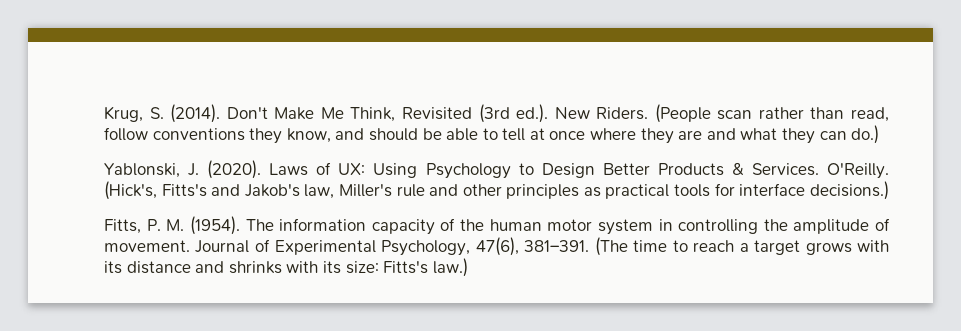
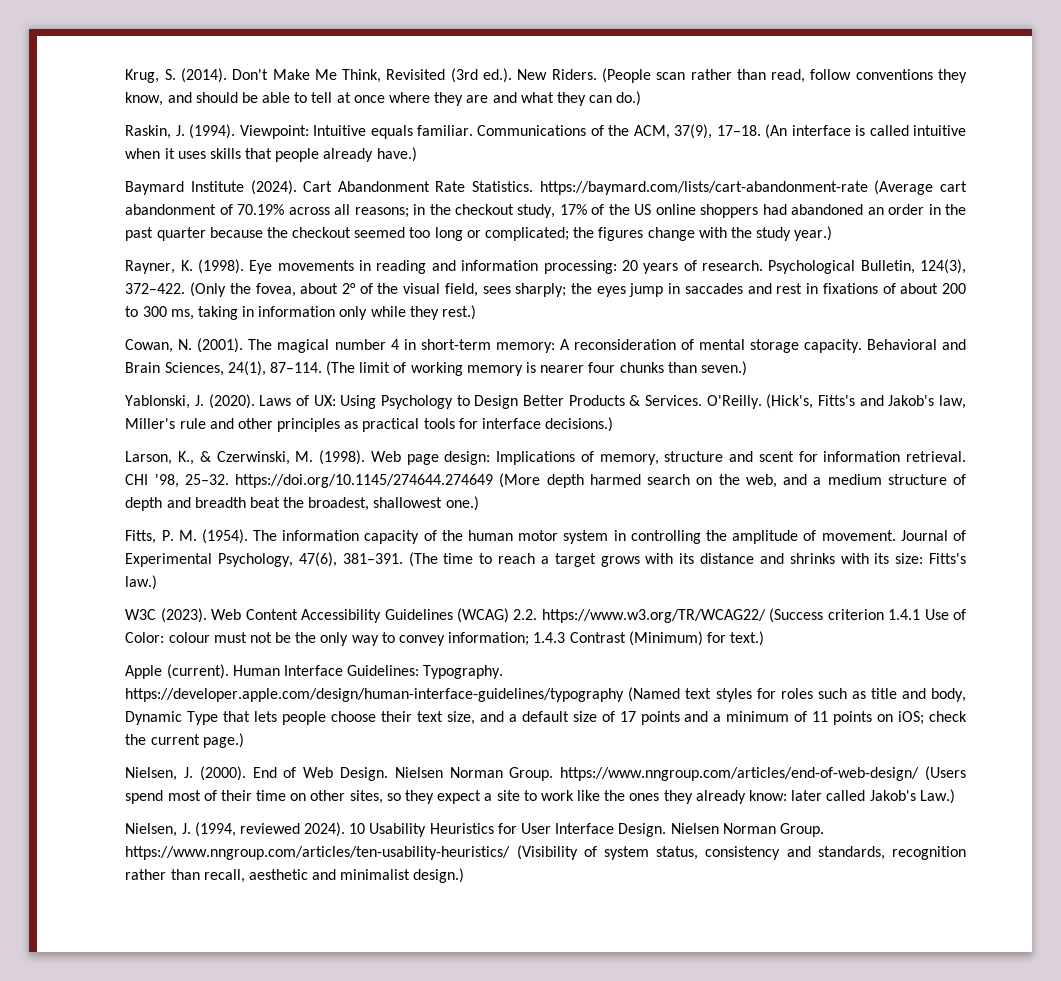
+ Raskin, J. (1994). Viewpoint: Intuitive equals familiar. Communications of the ACM, 37(9), 17–18. (An interface is called intuitive when it uses skills that people already have.)
+ Baymard Institute (2024). Cart Abandonment Rate Statistics. https://baymard.com/lists/cart-abandonment-rate (Average cart abandonment of 70.19% across all reasons; in the checkout study, 17% of the US online shoppers had abandoned an order in the past quarter because the checkout seemed too long or complicated; the figures change with the study year.)
+ Rayner, K. (1998). Eye movements in reading and information processing: 20 years of research. Psychological Bulletin, 124(3), 372–422. (Only the fovea, about 2° of the visual field, sees sharply; the eyes jump in saccades and rest in fixations of about 200 to 300 ms, taking in information only while they rest.)
+ Cowan, N. (2001). The magical number 4 in short-term memory: A reconsideration of mental storage capacity. Behavioral and Brain Sciences, 24(1), 87–114. (The limit of working memory is nearer four chunks than seven.)
+ Larson, K., & Czerwinski, M. (1998). Web page design: Implications of memory, structure and scent for information retrieval. CHI '98, 25–32. https://doi.org/10.1145/274644.274649 (More depth harmed search on the web, and a medium structure of depth and breadth beat the broadest, shallowest one.)
+ W3C (2023). Web Content Accessibility Guidelines (WCAG) 2.2. https://www.w3.org/TR/WCAG22/ (Success criterion 1.4.1 Use of Color: colour must not be the only way to convey information; 1.4.3 Contrast (Minimum) for text.)
+ Apple (current). Human Interface Guidelines: Typography. https://developer.apple.com/design/human-interface-guidelines/typography (Named text styles for roles such as title and body, Dynamic Type that lets people choose their text size, and a default size of 17 points and a minimum of 11 points on iOS; check the current page.)
+ Nielsen, J. (2000). End of Web Design. Nielsen Norman Group. https://www.nngroup.com/articles/end-of-web-design/ (Users spend most of their time on other sites, so they expect a site to work like the ones they already know: later called Jakob's Law.)
+ Nielsen, J. (1994, reviewed 2024). 10 Usability Heuristics for User Interface Design. Nielsen Norman Group. https://www.nngroup.com/articles/ten-usability-heuristics/ (Visibility of system status, consistency and standards, recognition rather than recall, aesthetic and minimalist design.)

